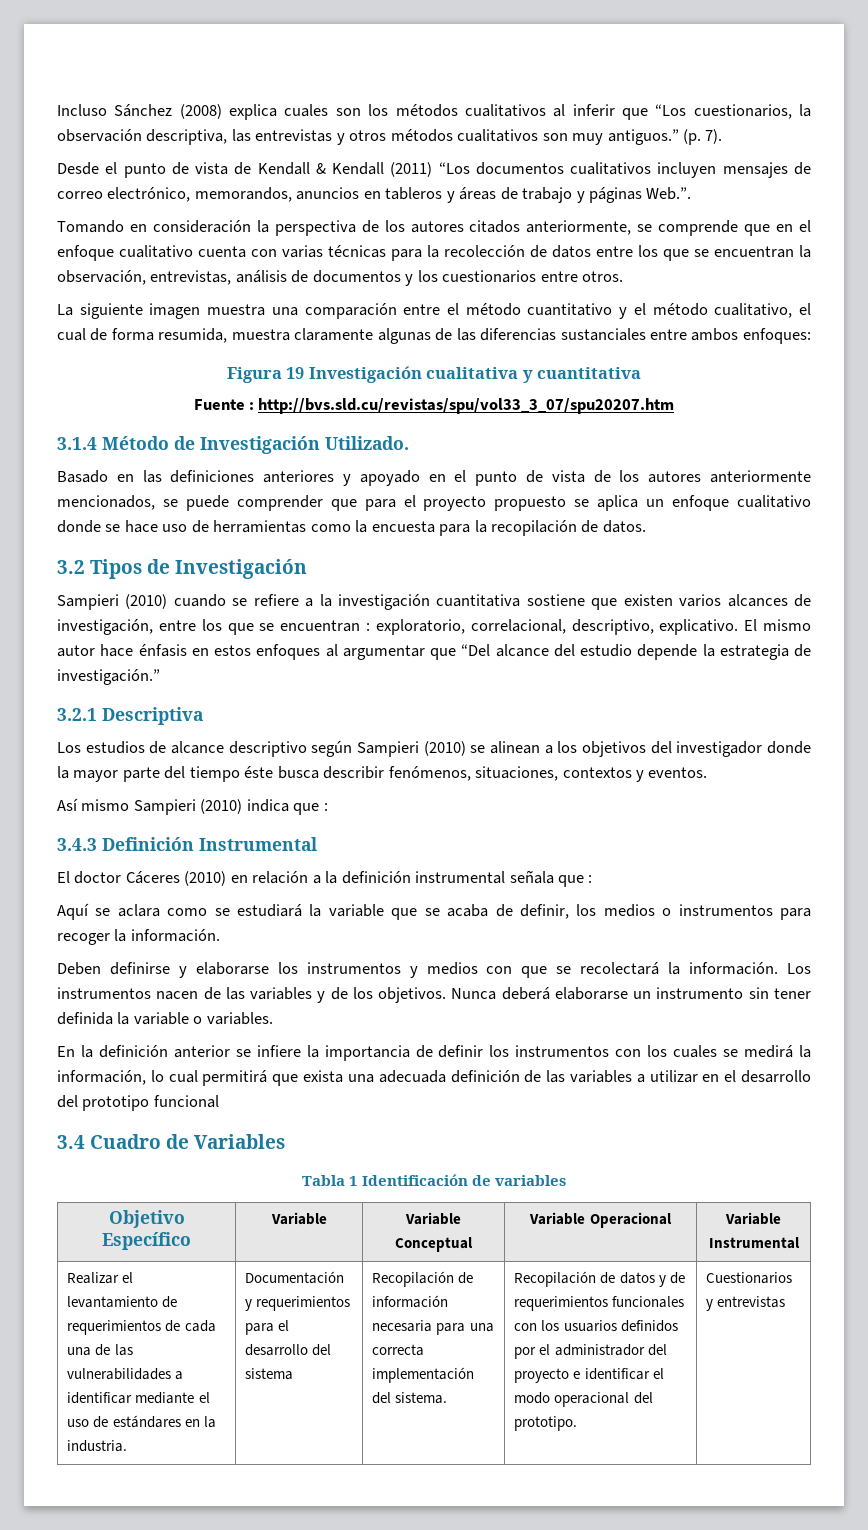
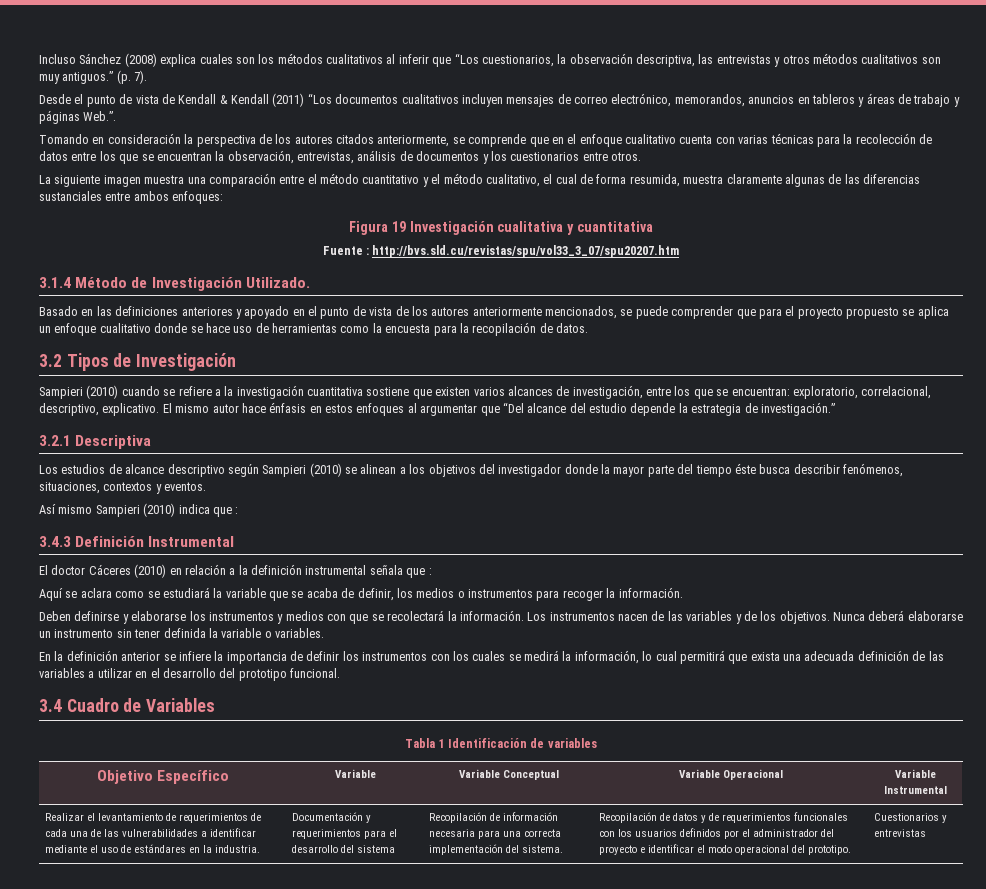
- Sampieri (2010) cuando se refiere a la investigación cuantitativa sostiene que existen varios alcances de investigación, entre los que se encuentran : exploratorio, correlacional, descriptivo, explicativo.
+ Sampieri (2010) cuando se refiere a la investigación cuantitativa sostiene que existen varios alcances de investigación, entre los que se encuentran: exploratorio, correlacional, descriptivo, explicativo.
- En la definición anterior se infiere la importancia de definir los instrumentos con los cuales se medirá la información, lo cual permitirá que exista una adecuada definición de las variables a utilizar en el desarrollo del prototipo funcional
+ En la definición anterior se infiere la importancia de definir los instrumentos con los cuales se medirá la información, lo cual permitirá que exista una adecuada definición de las variables a utilizar en el desarrollo del prototipo funcional.

